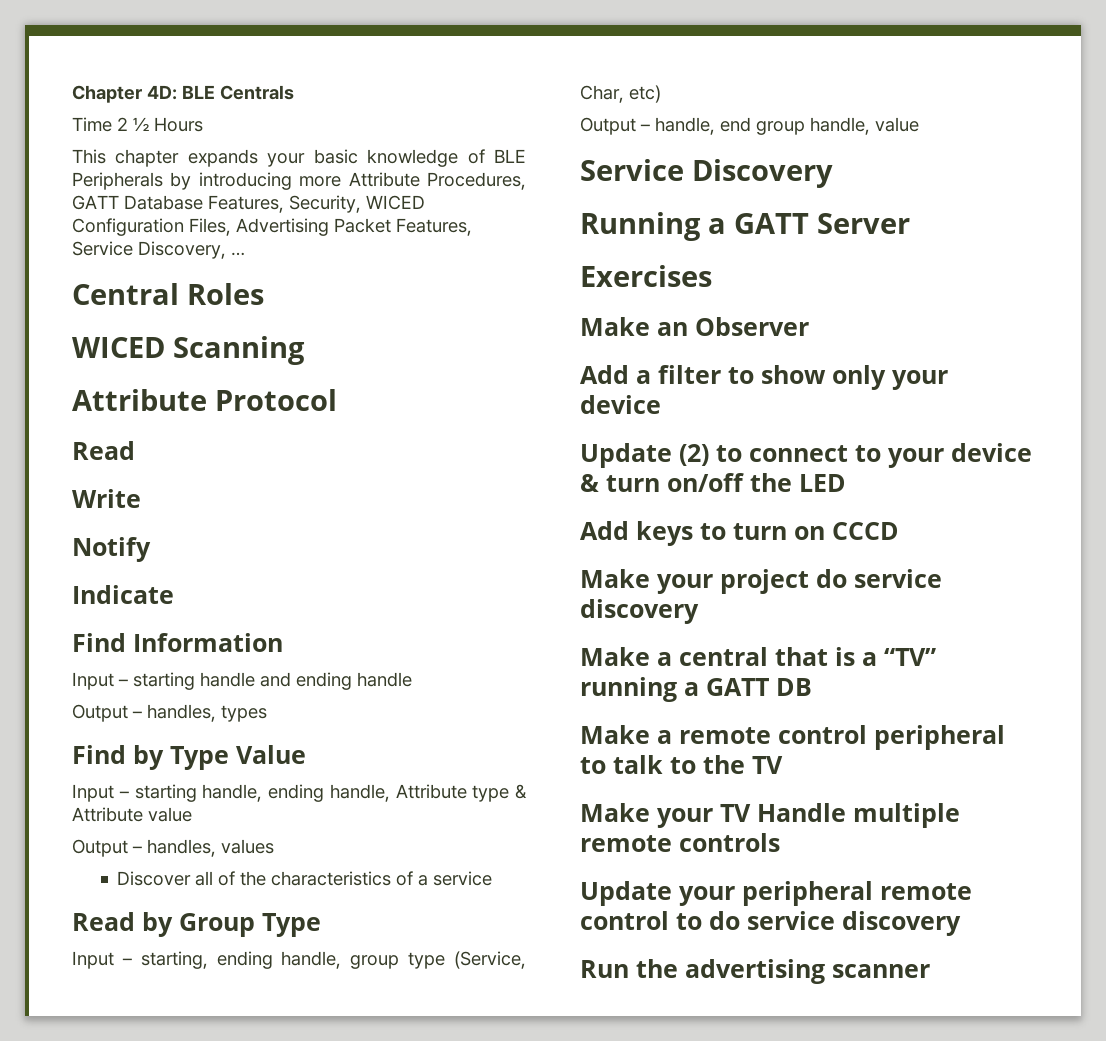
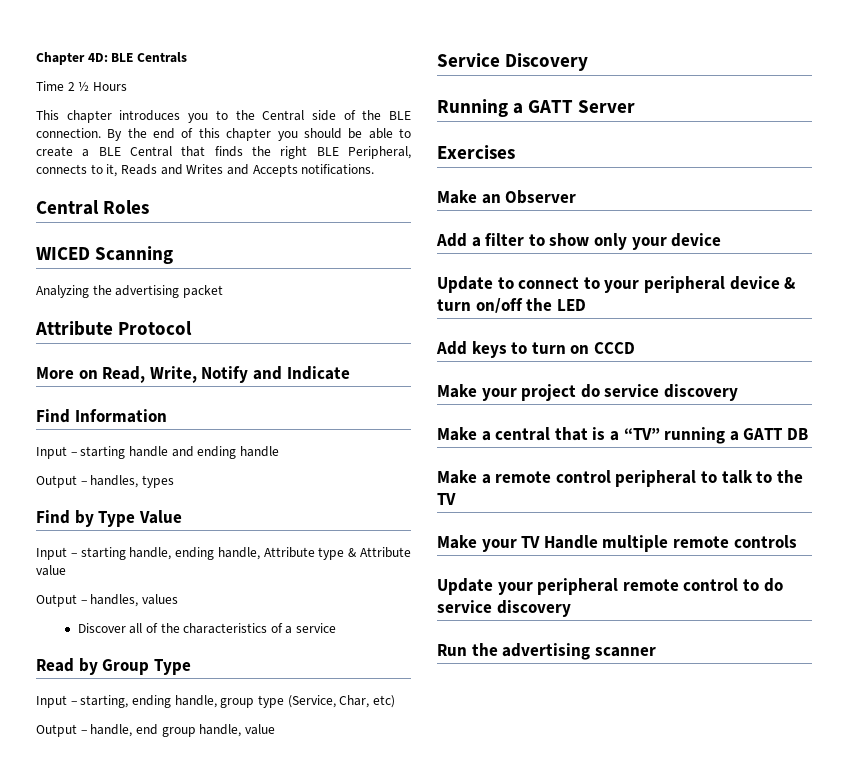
- This chapter expands your basic knowledge of BLE Peripherals by introducing more Attribute Procedures, GATT Database Features, Security, WICED Configuration Files, Advertising Packet Features, Service Discovery, …
+ This chapter introduces you to the Central side of the BLE connection. By the end of this chapter you should be able to create a BLE Central that finds the right BLE Peripheral, connects to it, Reads and Writes and Accepts notifications.
  Central Roles
  WICED Scanning
+ Analyzing the advertising packet
  Attribute Protocol
- Read
- Write
- Notify
- Indicate
+ More on Read, Write, Notify and Indicate
- Update (2) to connect to your device & turn on/off the LED
+ Update to connect to your peripheral device & turn on/off the LED

